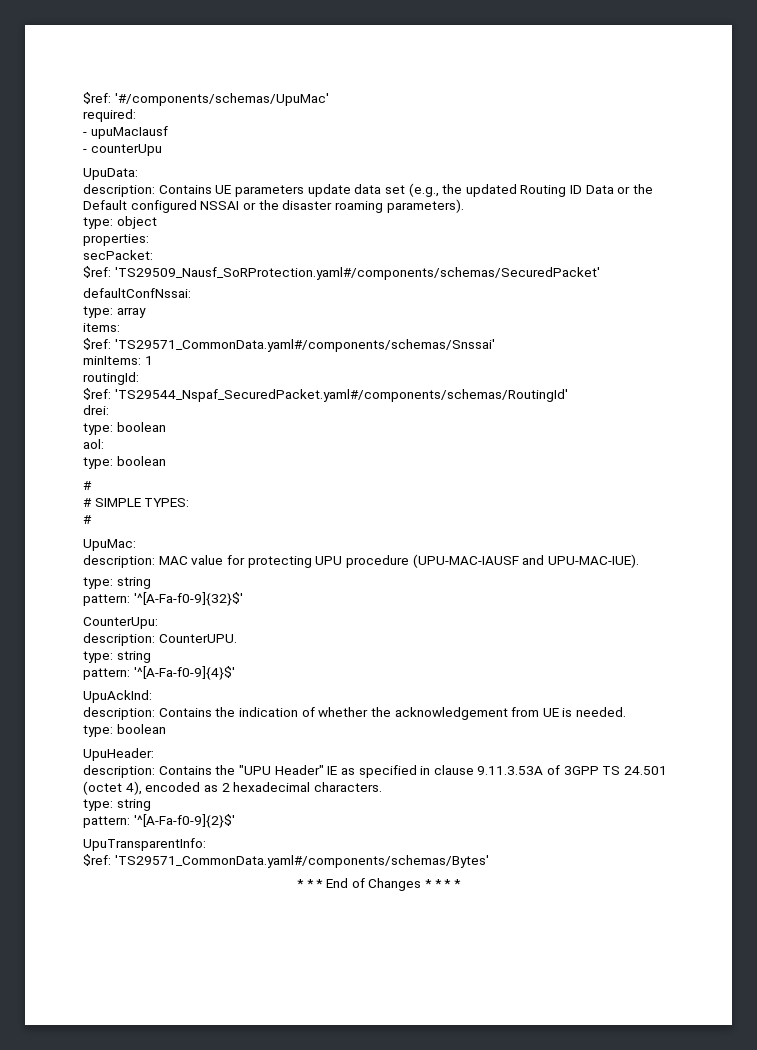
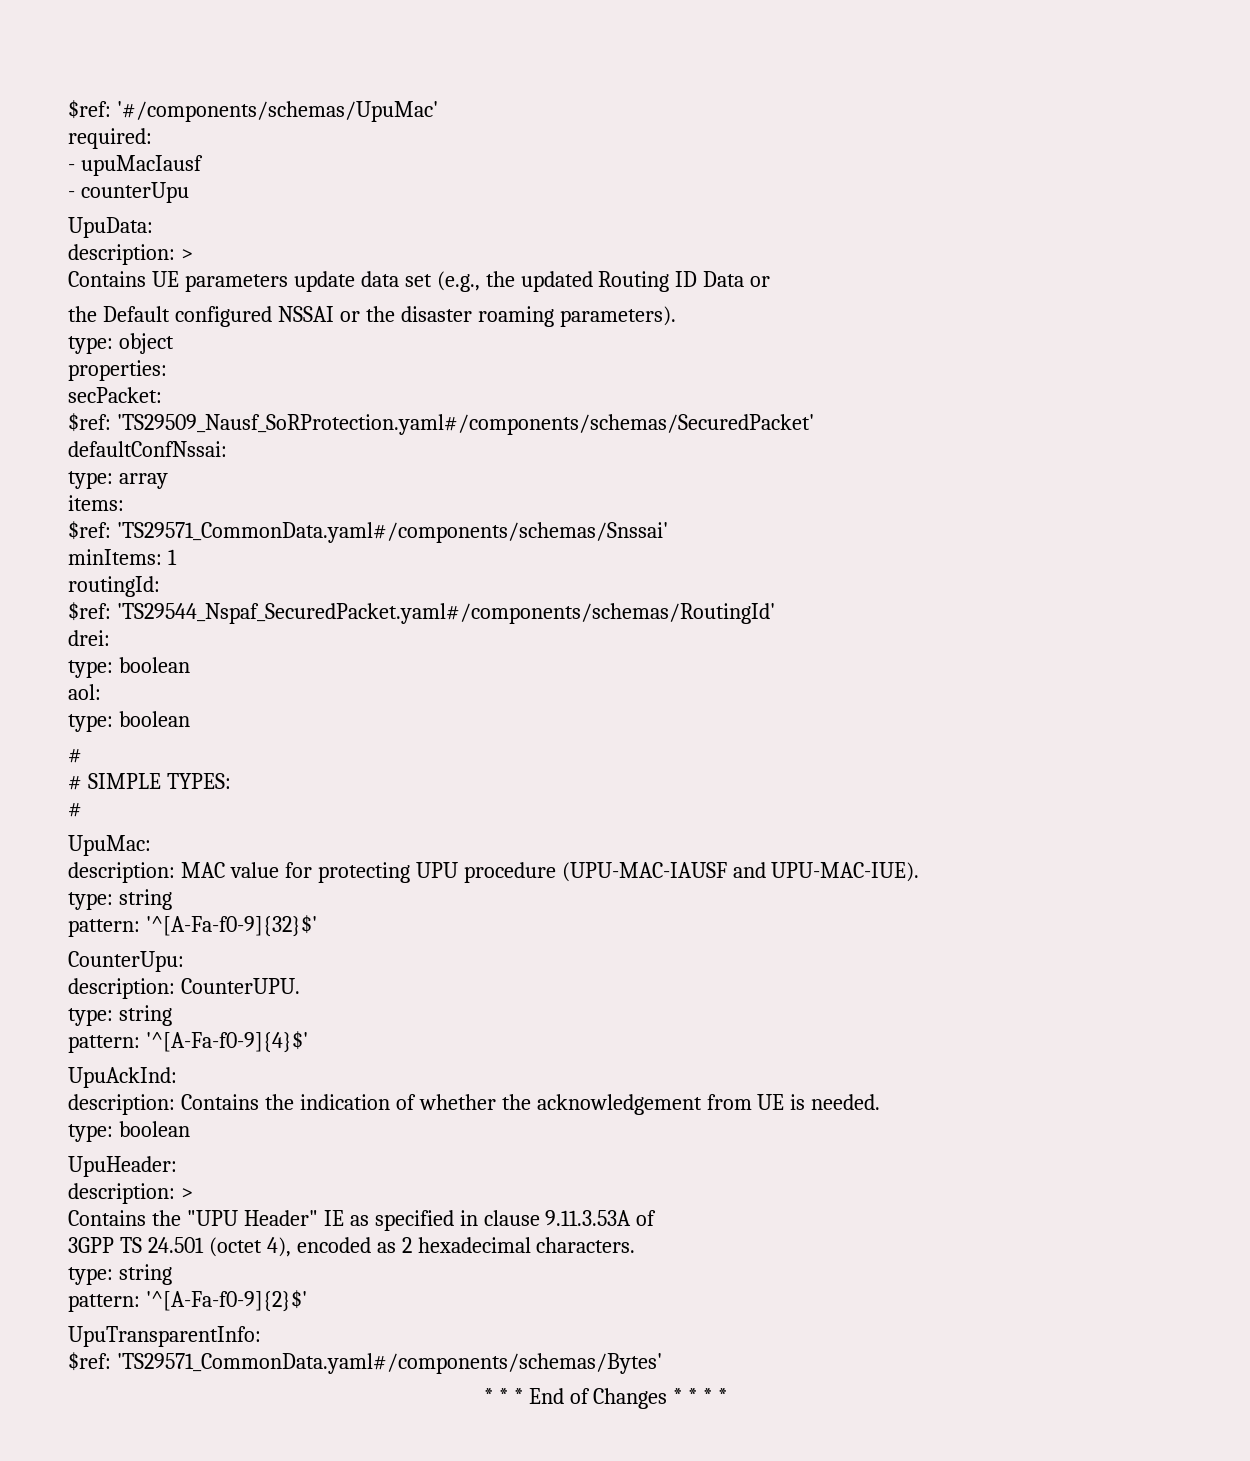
  UpuData:
- description: Contains UE parameters update data set (e.g., the updated Routing ID Data or the Default configured NSSAI or the disaster roaming parameters).
+ description: >
+ Contains UE parameters update data set (e.g., the updated Routing ID Data or
+ the Default configured NSSAI or the disaster roaming parameters).
  UpuHeader:
- description: Contains the "UPU Header" IE as specified in clause 9.11.3.53A of 3GPP TS 24.501 (octet 4), encoded as 2 hexadecimal characters.
+ description: >
+ Contains the "UPU Header" IE as specified in clause 9.11.3.53A of
+ 3GPP TS 24.501 (octet 4), encoded as 2 hexadecimal characters.

